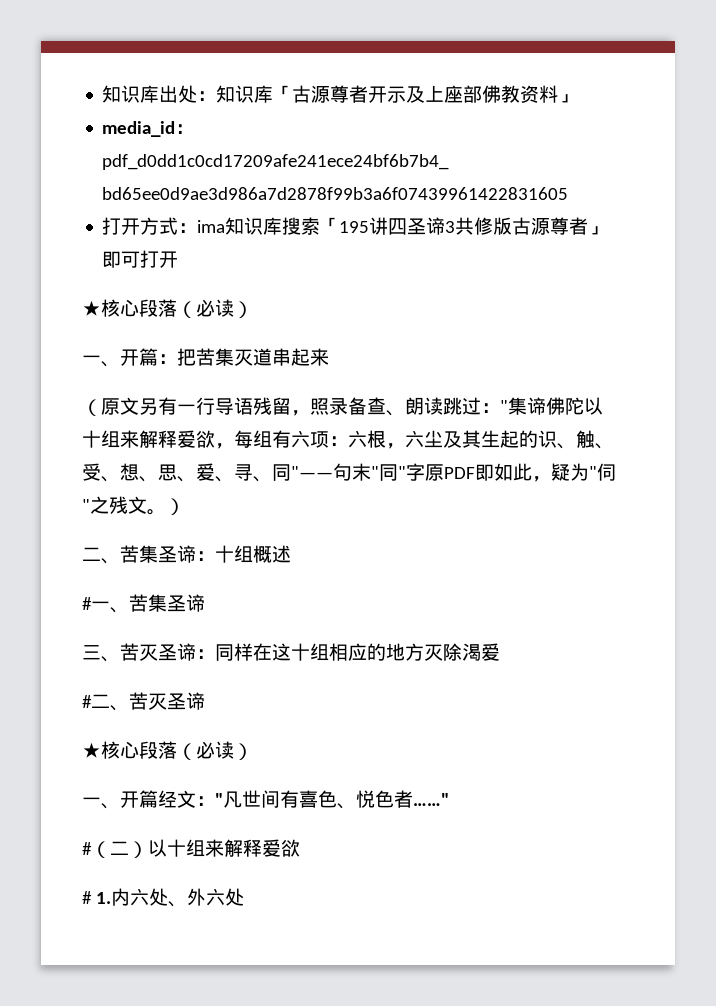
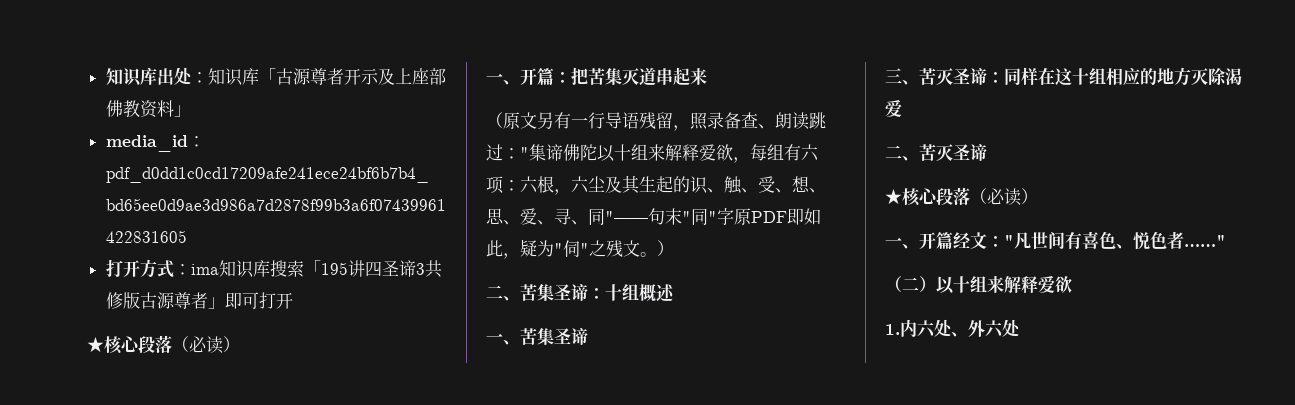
- #一、苦集圣谛
+ 一、苦集圣谛
- #二、苦灭圣谛
+ 二、苦灭圣谛
- #（二）以十组来解释爱欲
+ （二）以十组来解释爱欲
- # 1.内六处、外六处
+ 1.内六处、外六处

